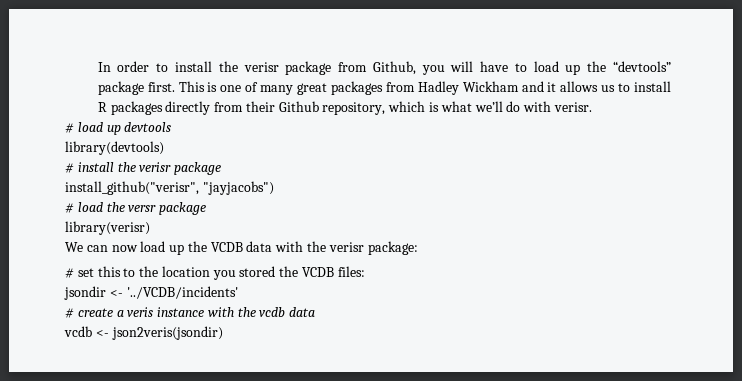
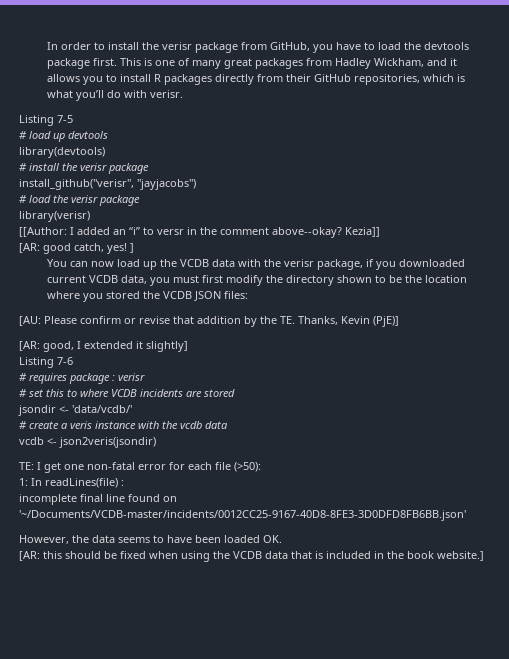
- In order to install the verisr package from Github, you will have to load up the “devtools” package first.
+ In order to install the verisr package from GitHub, you have to load the devtools package first.
- This is one of many great packages from Hadley Wickham and it allows us to install R packages directly from their Github repository, which is what we’ll do with verisr.
+ This is one of many great packages from Hadley Wickham, and it allows you to install R packages directly from their GitHub repositories, which is what you’ll do with verisr.
+ Listing 7-5
- # load the versr package
+ # load the verisr package
- We can now load up the VCDB data with the verisr package:
- # set this to the location you stored the VCDB files:
+ [[Author: I added an “i” to versr in the comment above--okay? Kezia]]
+ [AR: good catch, yes! ]
+ You can now load up the VCDB data with the verisr package, if you downloaded current VCDB data, you must first modify the directory shown to be the location where you stored the VCDB JSON files:
+ [AU: Please confirm or revise that addition by the TE. Thanks, Kevin (PjE)]
+ [AR: good, I extended it slightly]
+ Listing 7-6
+ # requires package : verisr
+ # set this to where VCDB incidents are stored
- jsondir <- '../VCDB/incidents'
+ jsondir <- 'data/vcdb/'
+ TE: I get one non-fatal error for each file (>50):
+ 1: In readLines(file) :
+ incomplete final line found on '~/Documents/VCDB-master/incidents/0012CC25-9167-40D8-8FE3-3D0DFD8FB6BB.json'
+ However, the data seems to have been loaded OK.
+ [AR: this should be fixed when using the VCDB data that is included in the book website.]

